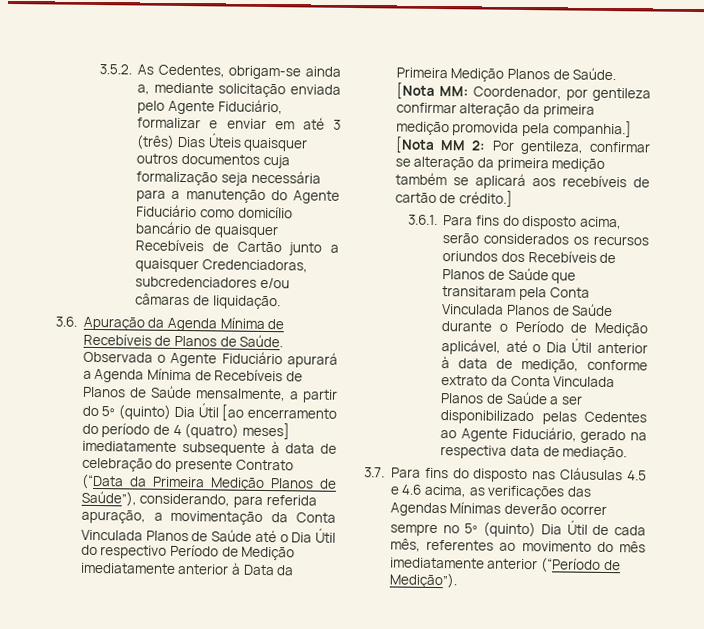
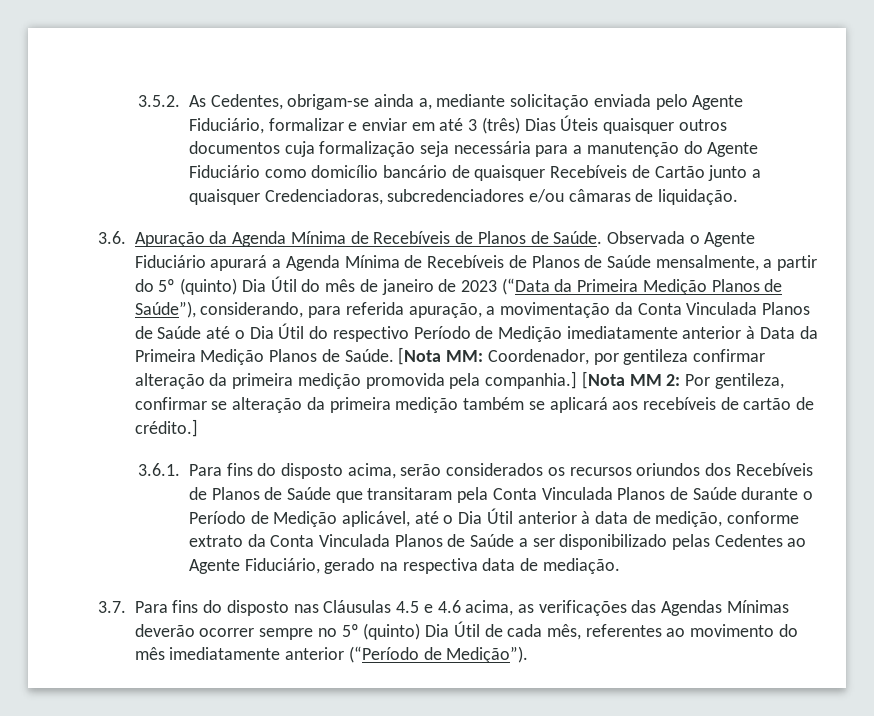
- Observada o Agente Fiduciário apurará a Agenda Mínima de Recebíveis de Planos de Saúde mensalmente, a partir do 5º (quinto) Dia Útil [ao encerramento do período de 4 (quatro) meses] imediatamente subsequente à data de celebração do presente Contrato (“Data da Primeira Medição Planos de Saúde”), considerando, para referida apuração, a movimentação da Conta Vinculada Planos de Saúde até o Dia Útil do respectivo Período de Medição imediatamente anterior à Data da Primeira Medição Planos de Saúde.
+ Observada o Agente Fiduciário apurará a Agenda Mínima de Recebíveis de Planos de Saúde mensalmente, a partir do 5º (quinto) Dia Útil do mês de janeiro de 2023 (“Data da Primeira Medição Planos de Saúde”), considerando, para referida apuração, a movimentação da Conta Vinculada Planos de Saúde até o Dia Útil do respectivo Período de Medição imediatamente anterior à Data da Primeira Medição Planos de Saúde.

